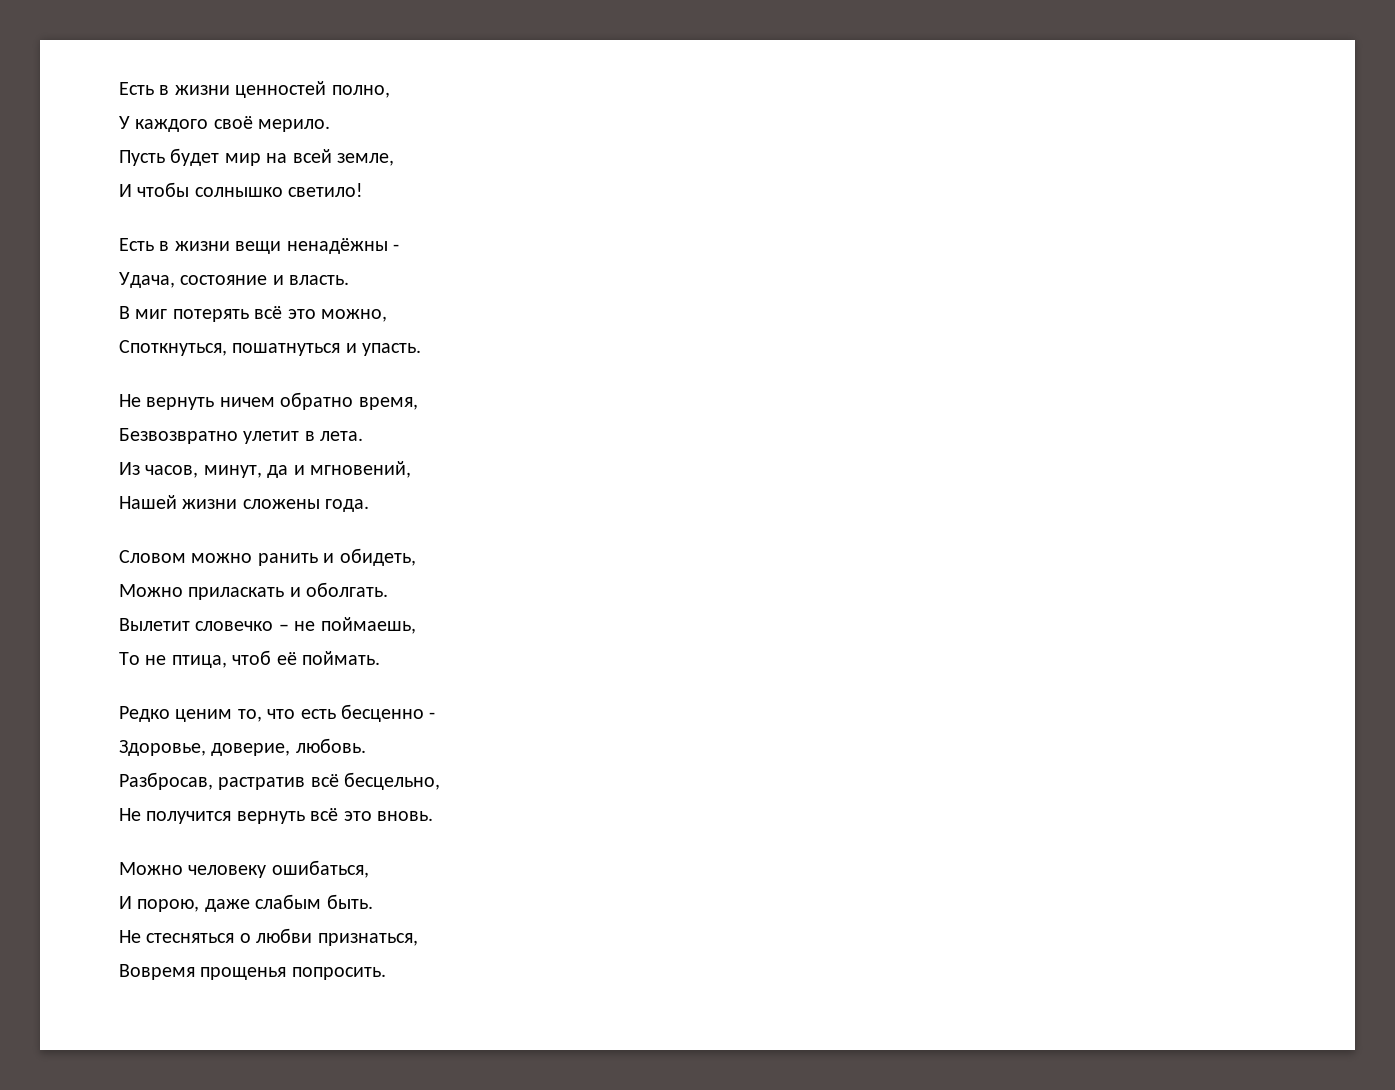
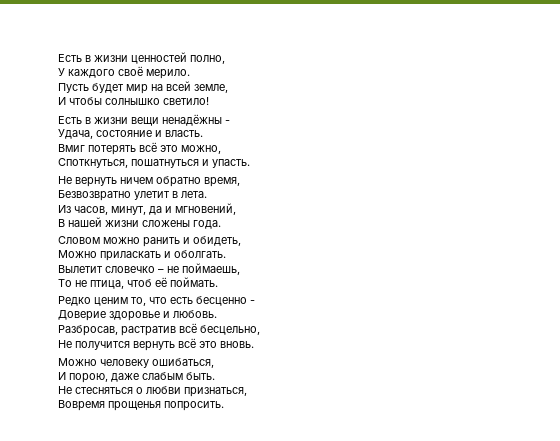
- В миг потерять всё это можно,
+ Вмиг потерять всё это можно,
- Нашей жизни сложены года.
+ В нашей жизни сложены года.
- Здоровье, доверие, любовь.
+ Доверие здоровье и любовь.

